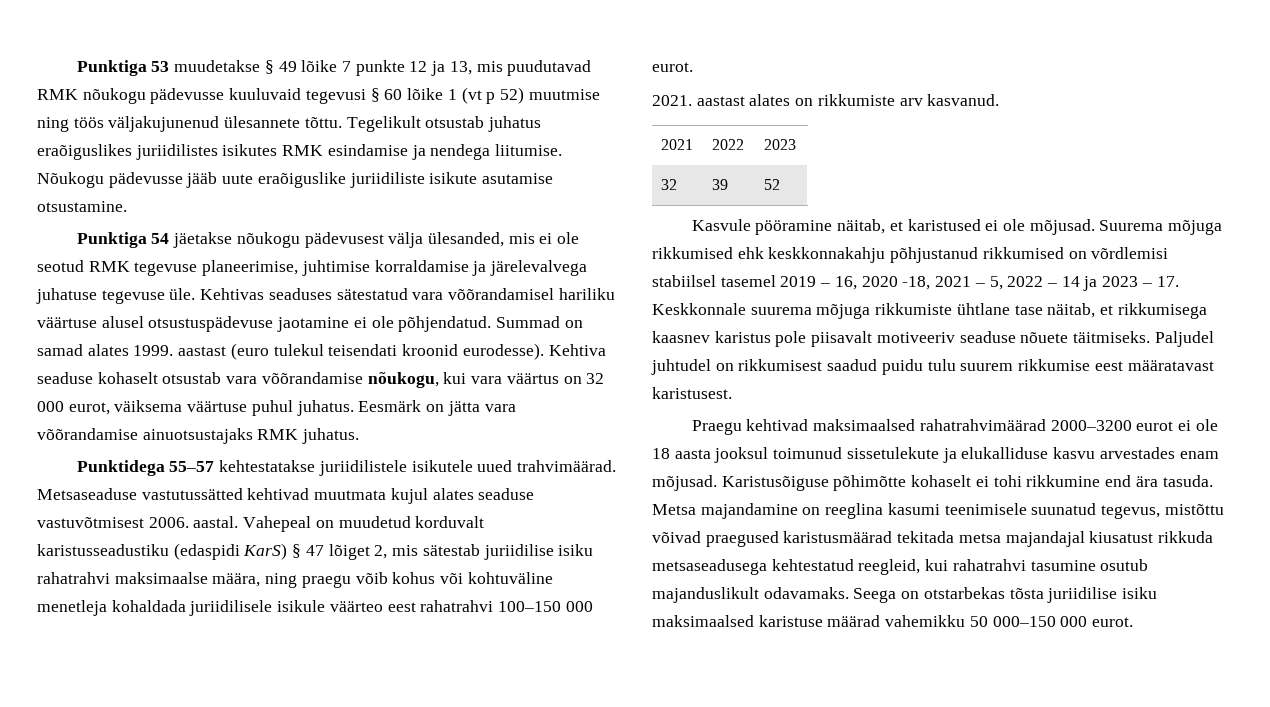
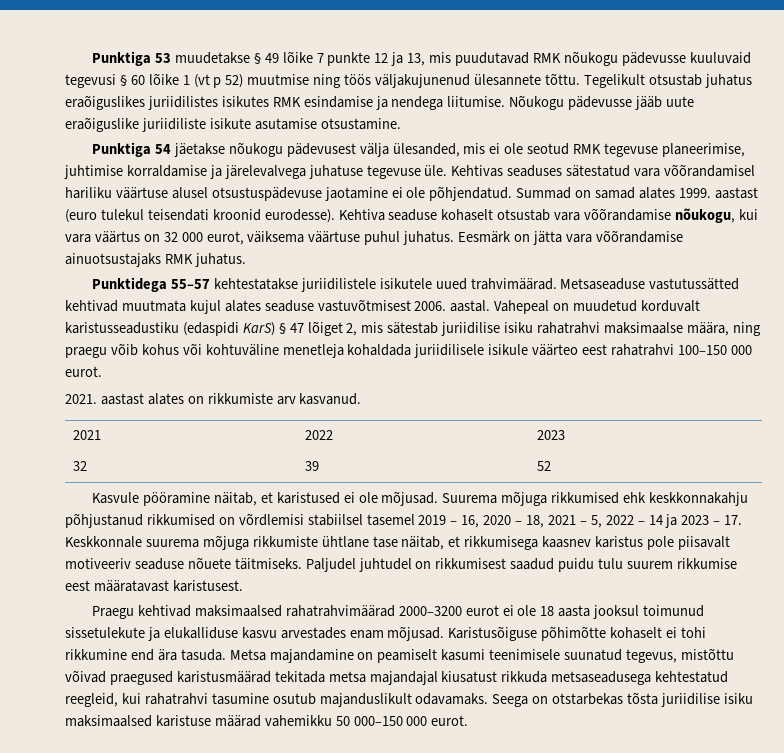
- Suurema mõjuga rikkumised ehk keskkonnakahju põhjustanud rikkumised on võrdlemisi stabiilsel tasemel 2019 – 16, 2020 -18, 2021 – 5, 2022 – 14 ja 2023 – 17. Keskkonnale suurema mõjuga rikkumiste ühtlane tase näitab, et rikkumisega kaasnev karistus pole piisavalt motiveeriv seaduse nõuete täitmiseks.
+ Suurema mõjuga rikkumised ehk keskkonnakahju põhjustanud rikkumised on võrdlemisi stabiilsel tasemel 2019 – 16, 2020 – 18, 2021 – 5, 2022 – 14 ja 2023 – 17. Keskkonnale suurema mõjuga rikkumiste ühtlane tase näitab, et rikkumisega kaasnev karistus pole piisavalt motiveeriv seaduse nõuete täitmiseks.
- Metsa majandamine on reeglina kasumi teenimisele suunatud tegevus, mistõttu võivad praegused karistusmäärad tekitada metsa majandajal kiusatust rikkuda metsaseadusega kehtestatud reegleid, kui rahatrahvi tasumine osutub majanduslikult odavamaks.
+ Metsa majandamine on peamiselt kasumi teenimisele suunatud tegevus, mistõttu võivad praegused karistusmäärad tekitada metsa majandajal kiusatust rikkuda metsaseadusega kehtestatud reegleid, kui rahatrahvi tasumine osutub majanduslikult odavamaks.

